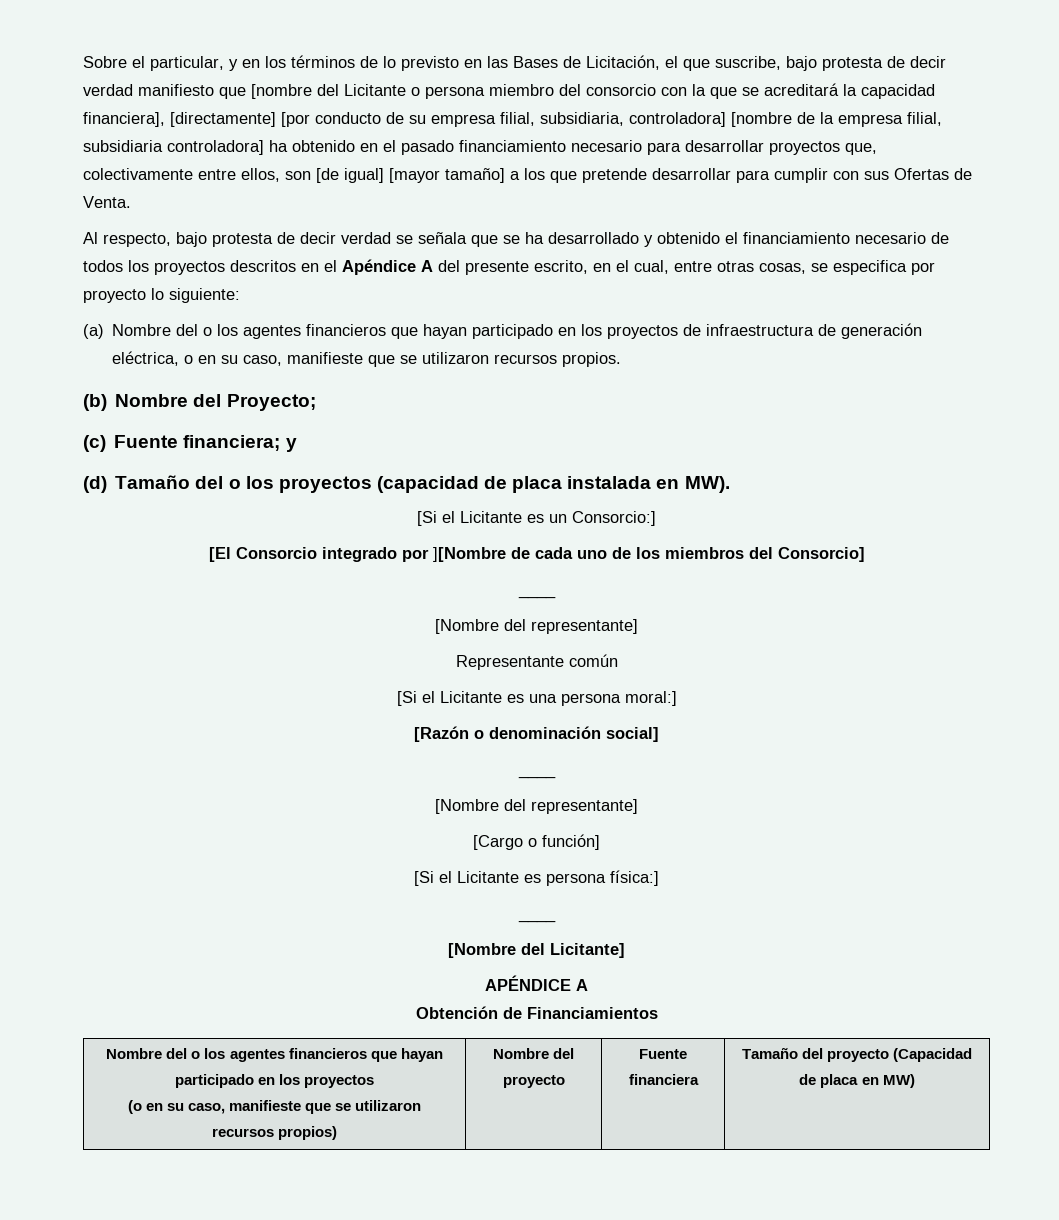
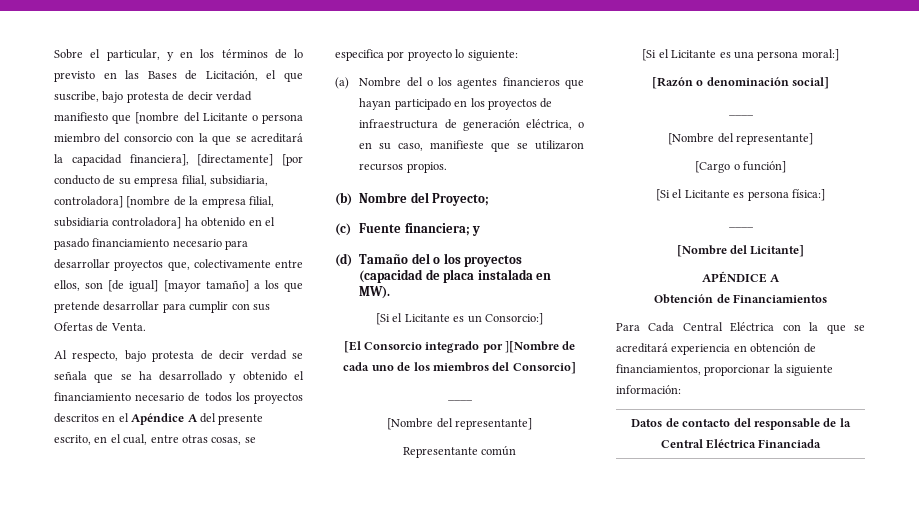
  Obtención de Financiamientos
- Nombre del o los agentes financieros que hayan participado en los proyectos
- (o en su caso, manifieste que se utilizaron recursos propios) | Nombre del proyecto | Fuente financiera | Tamaño del proyecto (Capacidad de placa en MW)
+ Para Cada Central Eléctrica con la que se acreditará experiencia en obtención de financiamientos, proporcionar la siguiente información:
+ Datos de contacto del responsable de la Central Eléctrica Financiada

